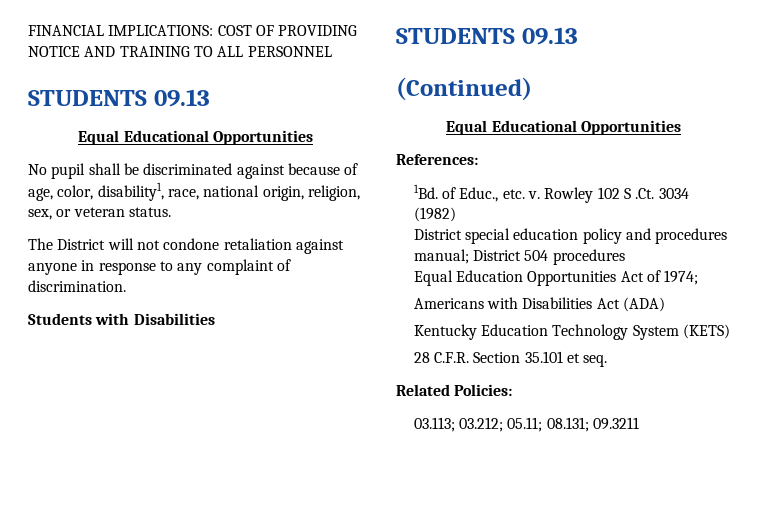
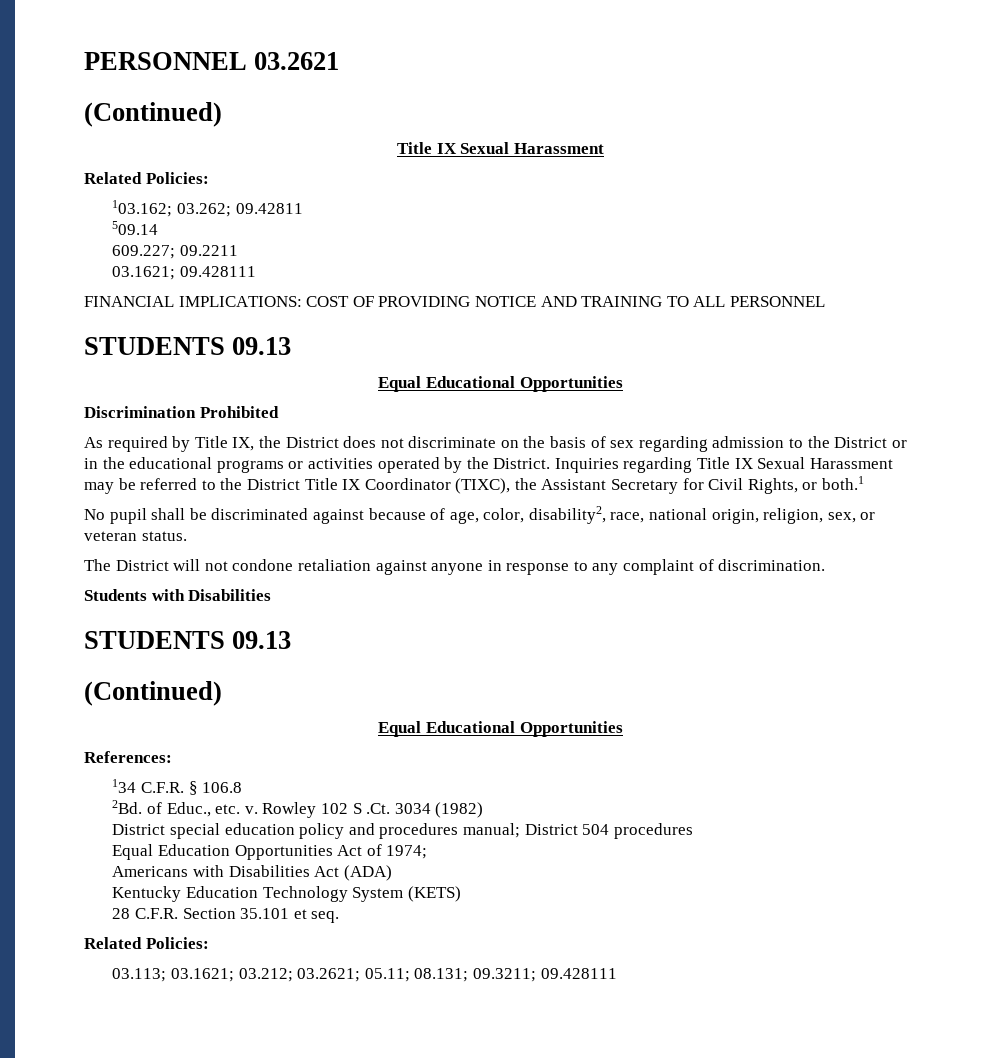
+ PERSONNEL 03.2621
+ (Continued)
+ Title IX Sexual Harassment
+ Related Policies:
+ 103.162; 03.262; 09.42811
+ 509.14
+ 609.227; 09.2211
+ 03.1621; 09.428111
+ Discrimination Prohibited
+ As required by Title IX, the District does not discriminate on the basis of sex regarding admission to the District or in the educational programs or activities operated by the District. Inquiries regarding Title IX Sexual Harassment may be referred to the District Title IX Coordinator (TIXC), the Assistant Secretary for Civil Rights, or both.1
- No pupil shall be discriminated against because of age, color, disability1, race, national origin, religion, sex, or veteran status.
+ No pupil shall be discriminated against because of age, color, disability2, race, national origin, religion, sex, or veteran status.
- 1Bd. of Educ., etc. v.
+ 134 C.F.R. § 106.8
+ 2Bd. of Educ., etc. v.
- 03.113; 03.212; 05.11; 08.131; 09.3211
+ 03.113; 03.1621; 03.212; 03.2621; 05.11; 08.131; 09.3211; 09.428111

